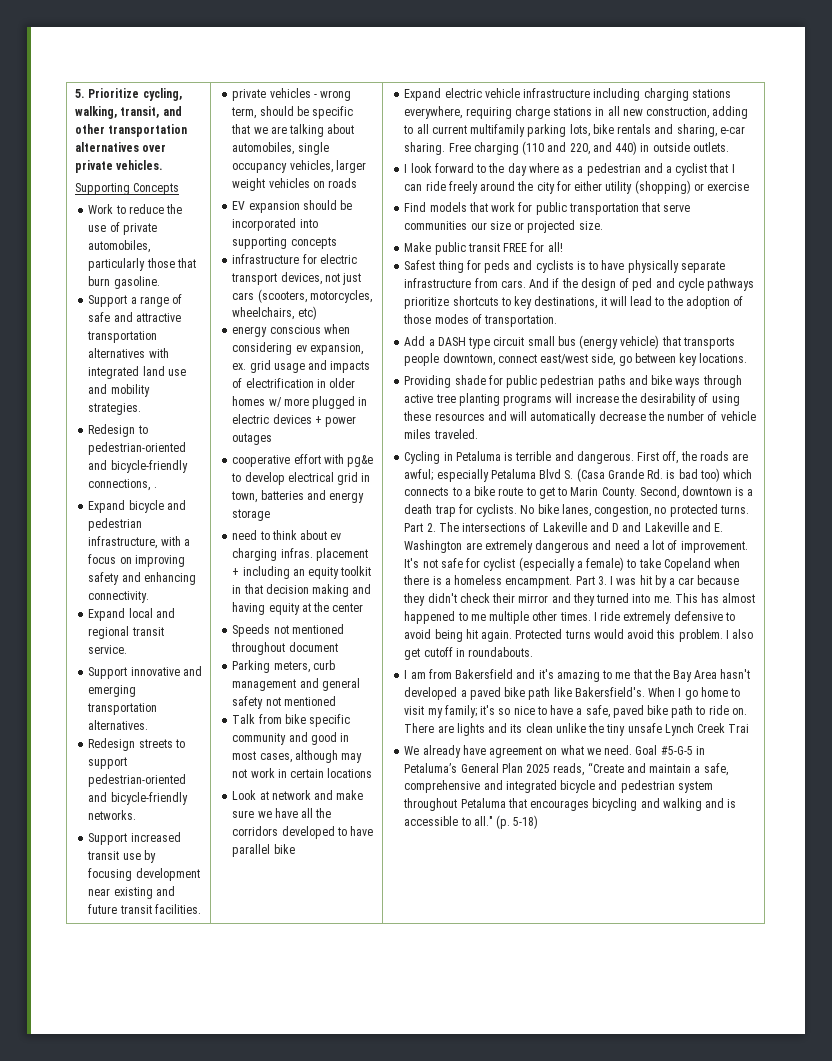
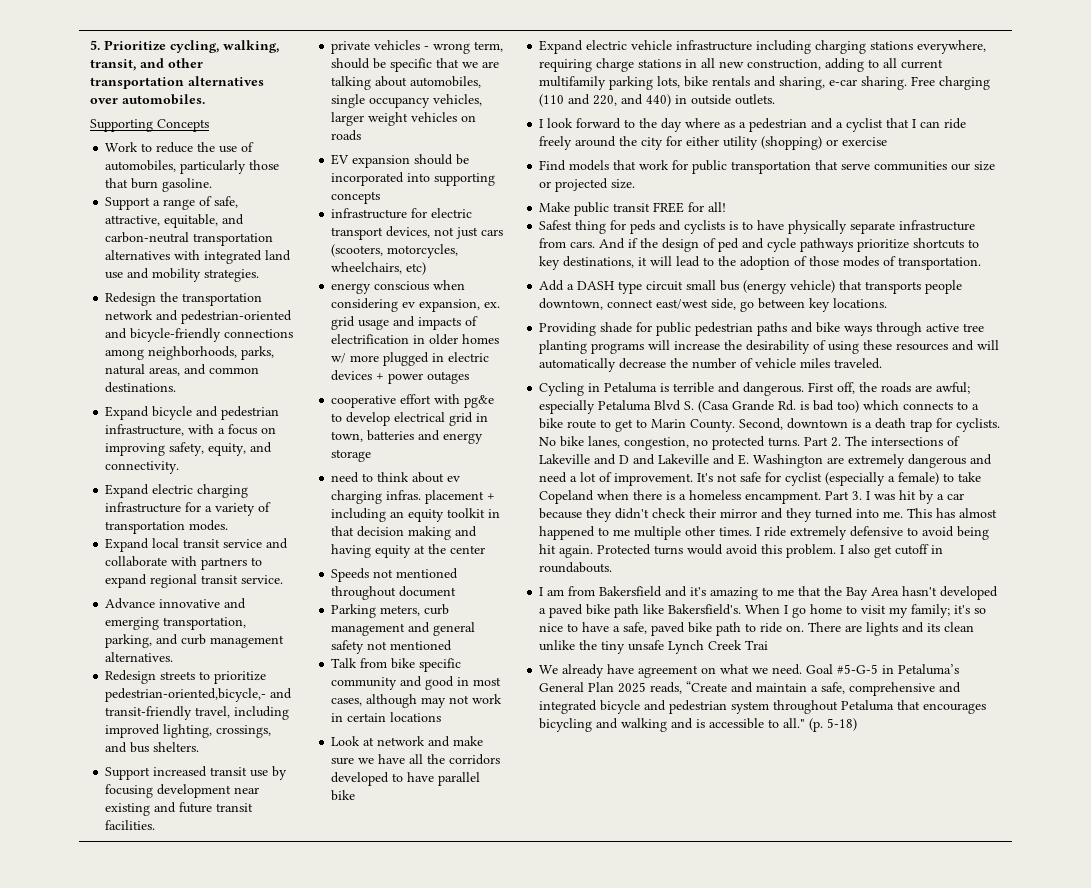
- 5. Prioritize cycling, walking, transit, and other transportation alternatives over private vehicles.
+ 5. Prioritize cycling, walking, transit, and other transportation alternatives over automobiles.
- Work to reduce the use of private automobiles, particularly those that burn gasoline.
+ Work to reduce the use of automobiles, particularly those that burn gasoline.
- Support a range of safe and attractive transportation alternatives with integrated land use and mobility strategies.
+ Support a range of safe, attractive, equitable, and carbon-neutral transportation alternatives with integrated land use and mobility strategies.
- Redesign to pedestrian-oriented and bicycle-friendly connections, .
+ Redesign the transportation network and pedestrian-oriented and bicycle-friendly connections among neighborhoods, parks, natural areas, and common destinations.
- Expand bicycle and pedestrian infrastructure, with a focus on improving safety and enhancing connectivity.
- Expand local and regional transit service.
+ Expand bicycle and pedestrian infrastructure, with a focus on improving safety, equity, and connectivity.
+ Expand electric charging infrastructure for a variety of transportation modes.
+ Expand local transit service and collaborate with partners to expand regional transit service.
- Support innovative and emerging transportation alternatives.
+ Advance innovative and emerging transportation, parking, and curb management alternatives.
- Redesign streets to support pedestrian-oriented and bicycle-friendly networks.
+ Redesign streets to prioritize pedestrian-oriented,bicycle,- and transit-friendly travel, including improved lighting, crossings, and bus shelters.

